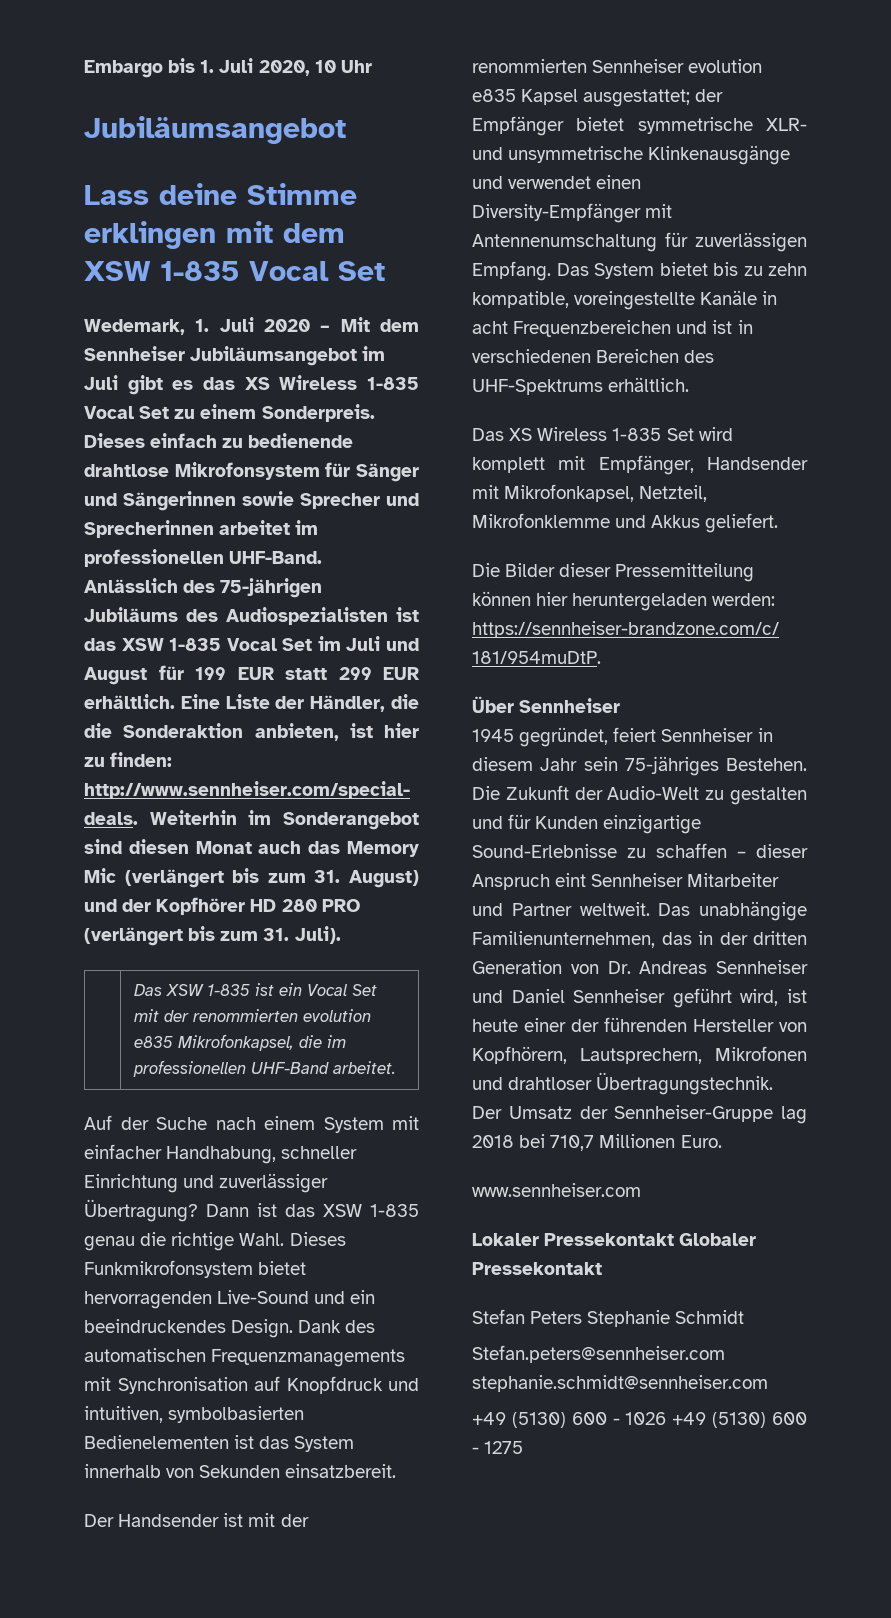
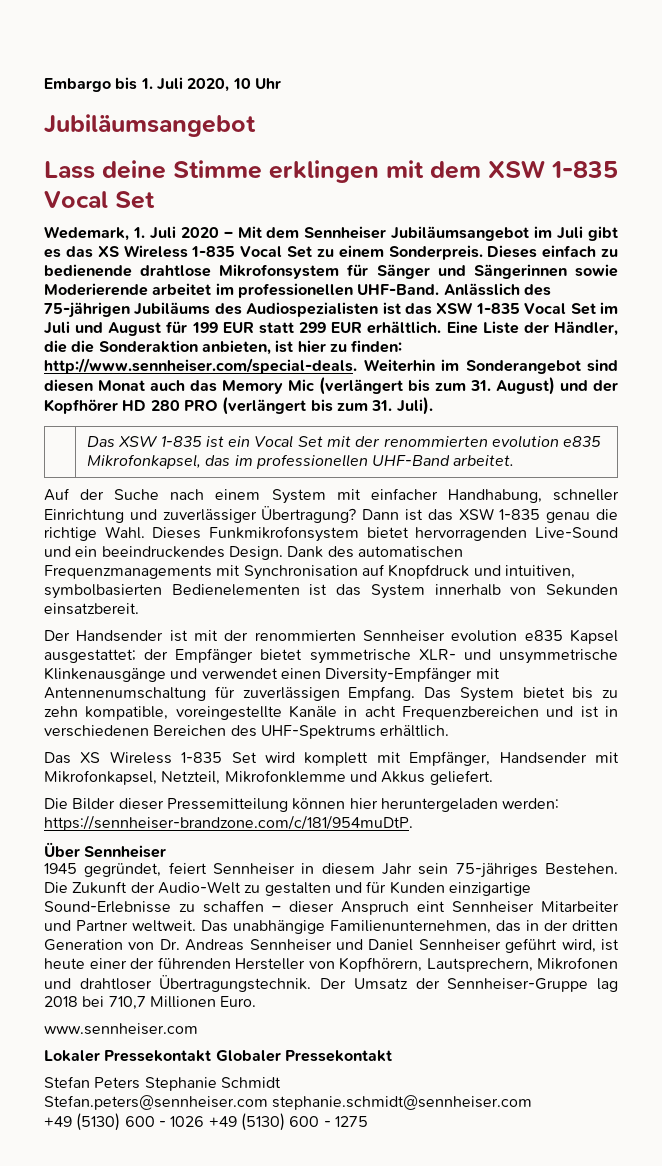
- Dieses einfach zu bedienende drahtlose Mikrofonsystem für Sänger und Sängerinnen sowie Sprecher und Sprecherinnen arbeitet im professionellen UHF-Band.
+ Dieses einfach zu bedienende drahtlose Mikrofonsystem für Sänger und Sängerinnen sowie Moderierende arbeitet im professionellen UHF-Band.
- | Das XSW 1-835 ist ein Vocal Set mit der renommierten evolution e835 Mikrofonkapsel, die im professionellen UHF-Band arbeitet.
+ | Das XSW 1-835 ist ein Vocal Set mit der renommierten evolution e835 Mikrofonkapsel, das im professionellen UHF-Band arbeitet.

